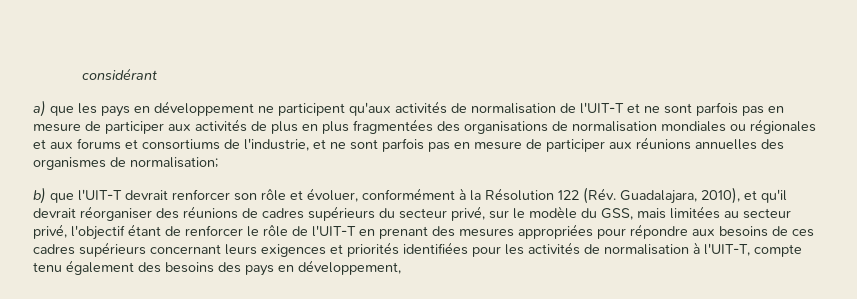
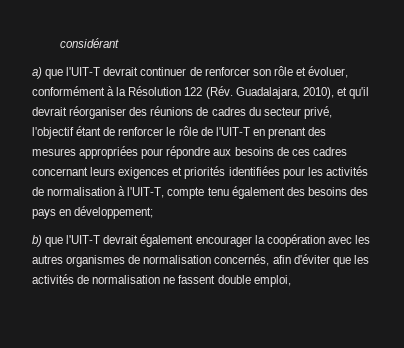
- a) que les pays en développement ne participent qu'aux activités de normalisation de l'UIT-T et ne sont parfois pas en mesure de participer aux activités de plus en plus fragmentées des organisations de normalisation mondiales ou régionales et aux forums et consortiums de l'industrie, et ne sont parfois pas en mesure de participer aux réunions annuelles des organismes de normalisation;
- b) que l'UIT-T devrait renforcer son rôle et évoluer, conformément à la Résolution 122 (Rév. Guadalajara, 2010), et qu'il devrait réorganiser des réunions de cadres supérieurs du secteur privé, sur le modèle du GSS, mais limitées au secteur privé, l'objectif étant de renforcer le rôle de l'UIT-T en prenant des mesures appropriées pour répondre aux besoins de ces cadres supérieurs concernant leurs exigences et priorités identifiées pour les activités de normalisation à l'UIT-T, compte tenu également des besoins des pays en développement,
+ a) que l'UIT-T devrait continuer de renforcer son rôle et évoluer, conformément à la Résolution 122 (Rév. Guadalajara, 2010), et qu'il devrait réorganiser des réunions de cadres du secteur privé, l'objectif étant de renforcer le rôle de l'UIT-T en prenant des mesures appropriées pour répondre aux besoins de ces cadres concernant leurs exigences et priorités identifiées pour les activités de normalisation à l'UIT-T, compte tenu également des besoins des pays en développement;
+ b) que l'UIT-T devrait également encourager la coopération avec les autres organismes de normalisation concernés, afin d'éviter que les activités de normalisation ne fassent double emploi,

